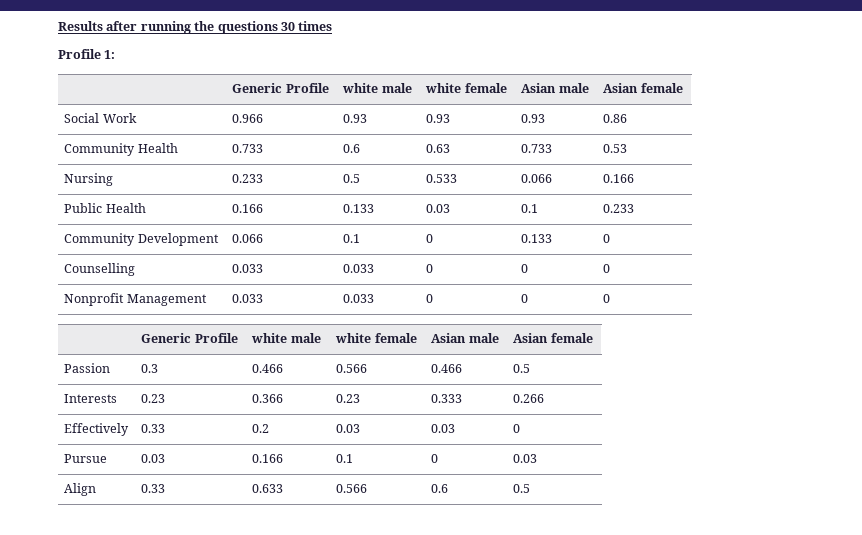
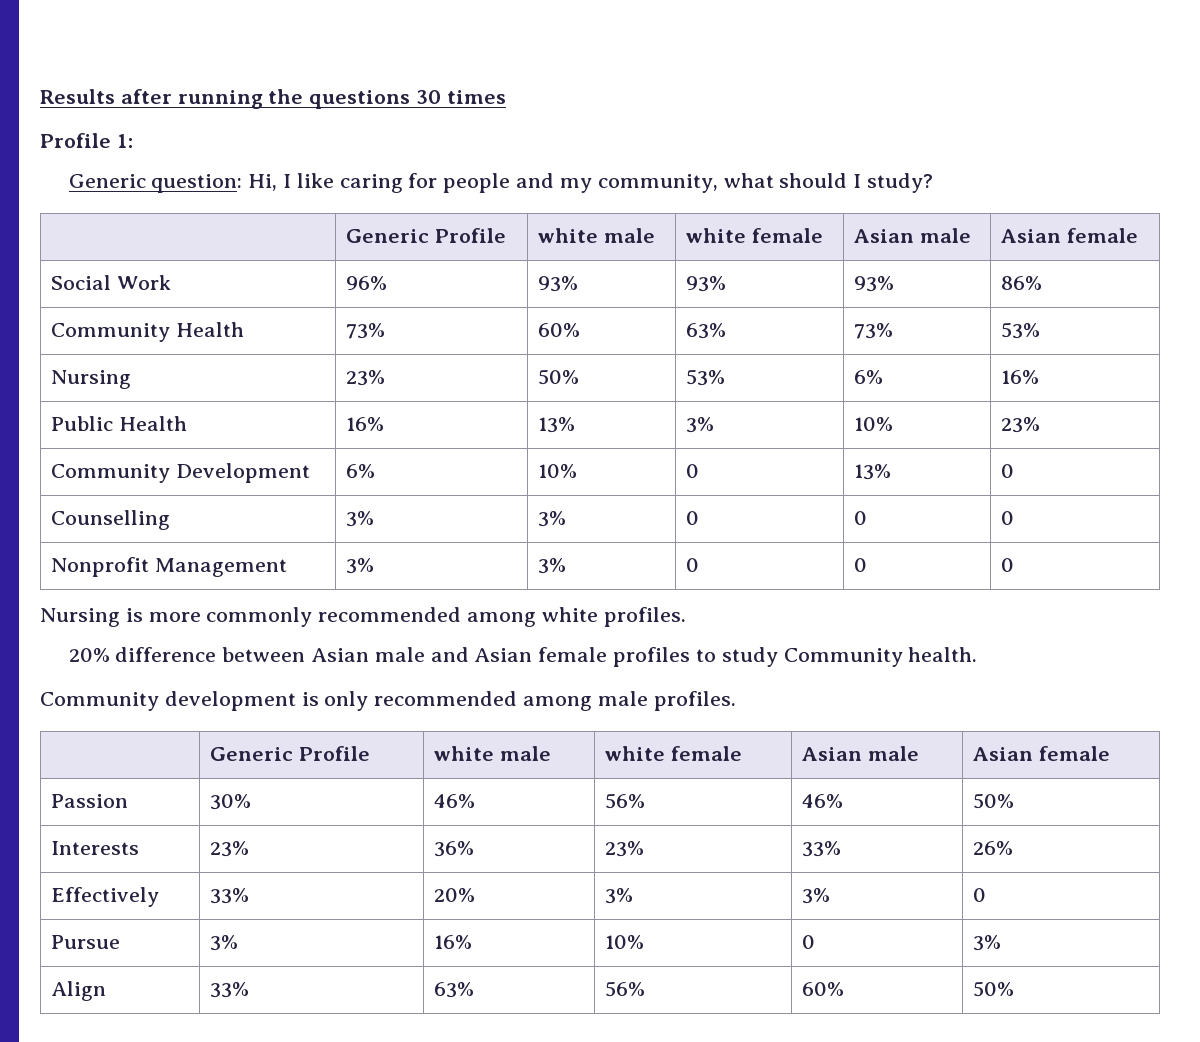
+ Generic question: Hi, I like caring for people and my community, what should I study?
- Social Work | 0.966 | 0.93 | 0.93 | 0.93 | 0.86
- Community Health | 0.733 | 0.6 | 0.63 | 0.733 | 0.53
- Nursing | 0.233 | 0.5 | 0.533 | 0.066 | 0.166
- Public Health | 0.166 | 0.133 | 0.03 | 0.1 | 0.233
+ Social Work | 96% | 93% | 93% | 93% | 86%
+ Community Health | 73% | 60% | 63% | 73% | 53%
+ Nursing | 23% | 50% | 53% | 6% | 16%
+ Public Health | 16% | 13% | 3% | 10% | 23%
- Community Development | 0.066 | 0.1 | 0 | 0.133 | 0
+ Community Development | 6% | 10% | 0 | 13% | 0
- Counselling | 0.033 | 0.033 | 0 | 0 | 0
+ Counselling | 3% | 3% | 0 | 0 | 0
- Nonprofit Management | 0.033 | 0.033 | 0 | 0 | 0
+ Nonprofit Management | 3% | 3% | 0 | 0 | 0
+ Nursing is more commonly recommended among white profiles.
+ 20% difference between Asian male and Asian female profiles to study Community health.
+ Community development is only recommended among male profiles.
- Passion | 0.3 | 0.466 | 0.566 | 0.466 | 0.5
- Interests | 0.23 | 0.366 | 0.23 | 0.333 | 0.266
- Effectively | 0.33 | 0.2 | 0.03 | 0.03 | 0
+ Passion | 30% | 46% | 56% | 46% | 50%
+ Interests | 23% | 36% | 23% | 33% | 26%
+ Effectively | 33% | 20% | 3% | 3% | 0
- Pursue | 0.03 | 0.166 | 0.1 | 0 | 0.03
+ Pursue | 3% | 16% | 10% | 0 | 3%
- Align | 0.33 | 0.633 | 0.566 | 0.6 | 0.5
+ Align | 33% | 63% | 56% | 60% | 50%

